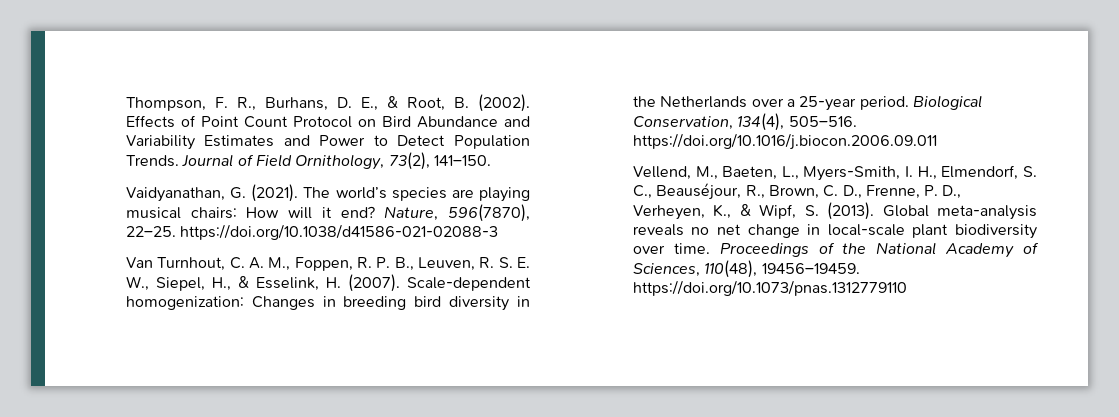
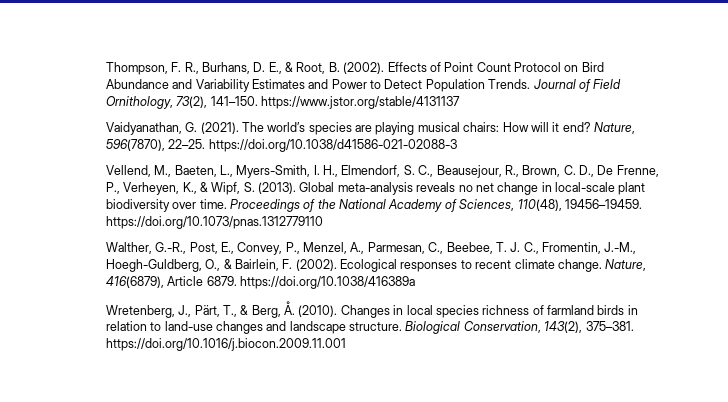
- Journal of Field Ornithology, 73(2), 141–150.
+ Journal of Field Ornithology, 73(2), 141–150. https://www.jstor.org/stable/4131137
- Van Turnhout, C. A. M., Foppen, R. P. B., Leuven, R. S. E. W., Siepel, H., & Esselink, H. (2007). Scale-dependent homogenization: Changes in breeding bird diversity in the Netherlands over a 25-year period. Biological Conservation, 134(4), 505–516. https://doi.org/10.1016/j.biocon.2006.09.011
- Vellend, M., Baeten, L., Myers-Smith, I. H., Elmendorf, S. C., Beauséjour, R., Brown, C. D., Frenne, P. D., Verheyen, K., & Wipf, S. (2013).
+ Vellend, M., Baeten, L., Myers-Smith, I. H., Elmendorf, S. C., Beausejour, R., Brown, C. D., De Frenne, P., Verheyen, K., & Wipf, S. (2013).
+ Walther, G.-R., Post, E., Convey, P., Menzel, A., Parmesan, C., Beebee, T. J. C., Fromentin, J.-M., Hoegh-Guldberg, O., & Bairlein, F. (2002). Ecological responses to recent climate change. Nature, 416(6879), Article 6879. https://doi.org/10.1038/416389a
+ Wretenberg, J., Pärt, T., & Berg, Å. (2010). Changes in local species richness of farmland birds in relation to land-use changes and landscape structure. Biological Conservation, 143(2), 375–381. https://doi.org/10.1016/j.biocon.2009.11.001

